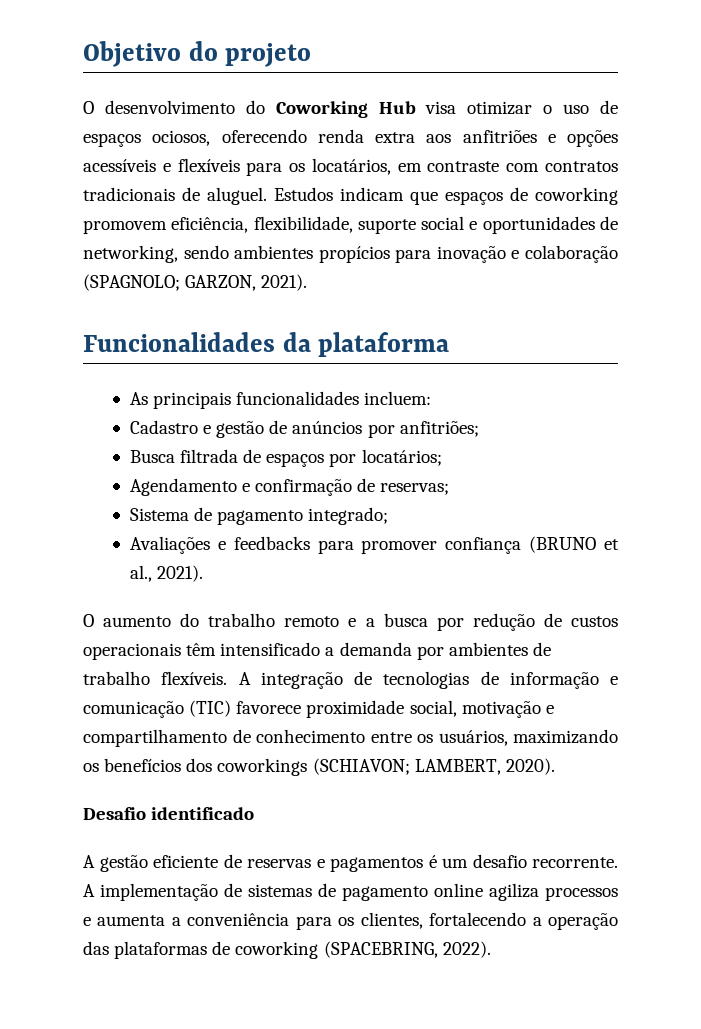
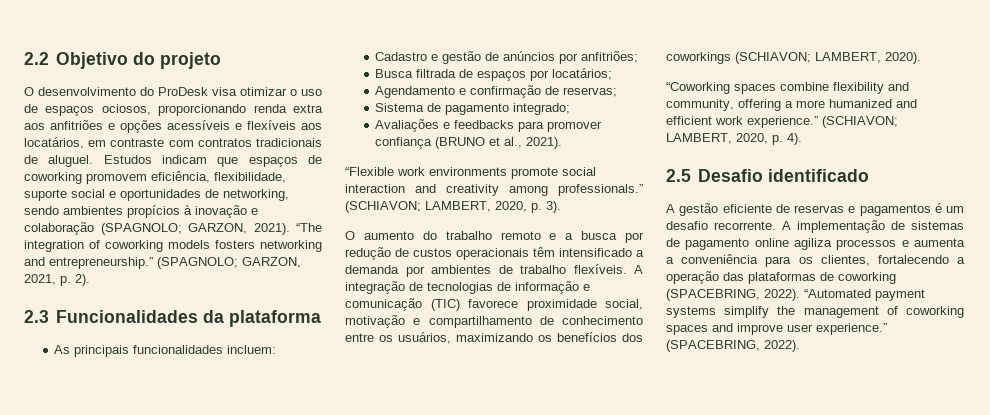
- Objetivo do projeto
+ 2.2 Objetivo do projeto
- O desenvolvimento do Coworking Hub visa otimizar o uso de espaços ociosos, oferecendo renda extra aos anfitriões e opções acessíveis e flexíveis para os locatários, em contraste com contratos tradicionais de aluguel.
+ O desenvolvimento do ProDesk visa otimizar o uso de espaços ociosos, proporcionando renda extra aos anfitriões e opções acessíveis e flexíveis aos locatários, em contraste com contratos tradicionais de aluguel.
- Estudos indicam que espaços de coworking promovem eficiência, flexibilidade, suporte social e oportunidades de networking, sendo ambientes propícios para inovação e colaboração (SPAGNOLO; GARZON, 2021).
- Funcionalidades da plataforma
+ Estudos indicam que espaços de coworking promovem eficiência, flexibilidade, suporte social e oportunidades de networking, sendo ambientes propícios à inovação e colaboração (SPAGNOLO; GARZON, 2021). “The integration of coworking models fosters networking and entrepreneurship.” (SPAGNOLO; GARZON, 2021, p. 2).
+ 2.3 Funcionalidades da plataforma
+ “Flexible work environments promote social interaction and creativity among professionals.” (SCHIAVON; LAMBERT, 2020, p. 3).
- Desafio identificado
+ “Coworking spaces combine flexibility and community, offering a more humanized and efficient work experience.” (SCHIAVON; LAMBERT, 2020, p. 4).
+ 2.5 Desafio identificado
+ “Automated payment systems simplify the management of coworking spaces and improve user experience.” (SPACEBRING, 2022).

